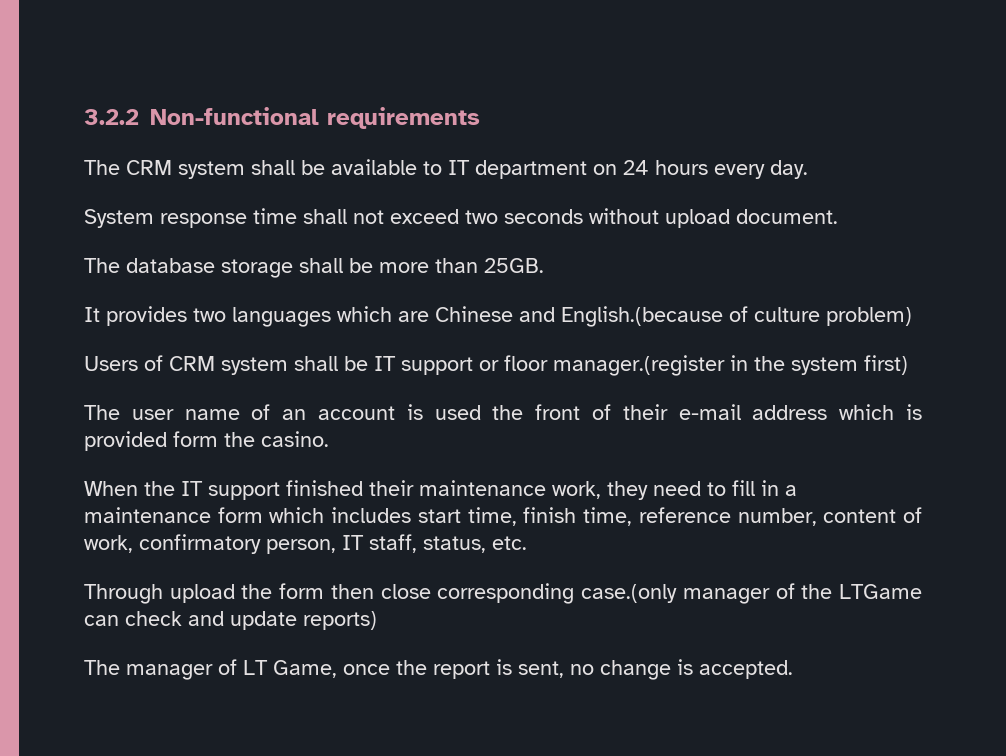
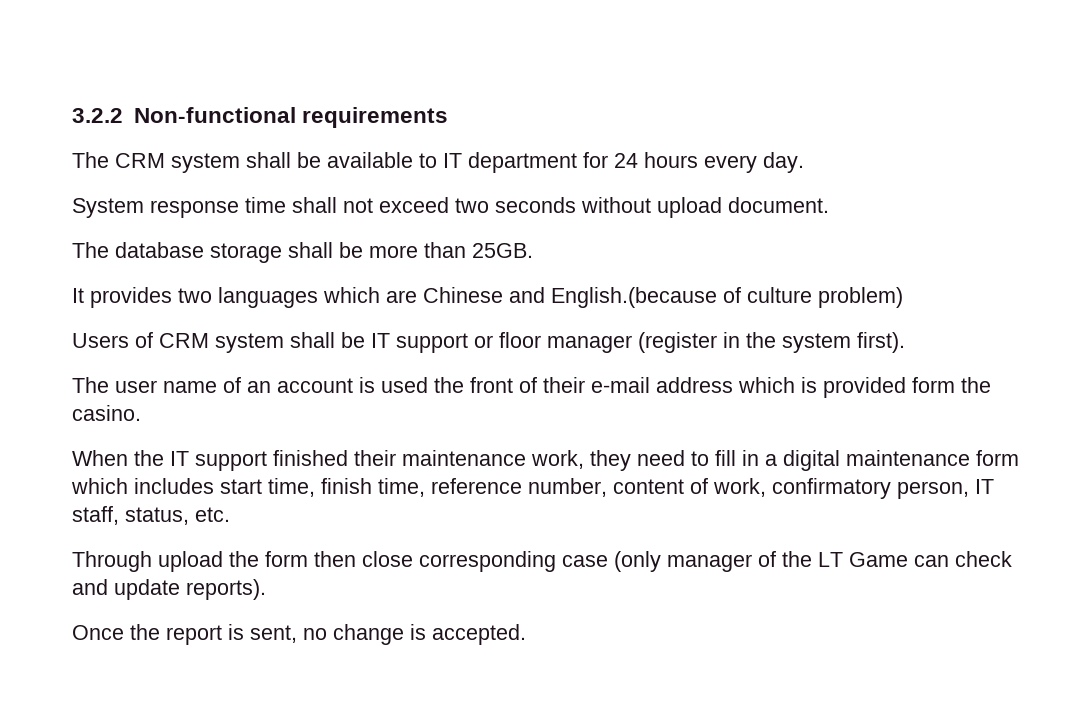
- The CRM system shall be available to IT department on 24 hours every day.
+ The CRM system shall be available to IT department for 24 hours every day.
- Users of CRM system shall be IT support or floor manager.(register in the system first)
+ Users of CRM system shall be IT support or floor manager (register in the system first).
- When the IT support finished their maintenance work, they need to fill in a maintenance form which includes start time, finish time, reference number, content of work, confirmatory person, IT staff, status, etc.
+ When the IT support finished their maintenance work, they need to fill in a digital maintenance form which includes start time, finish time, reference number, content of work, confirmatory person, IT staff, status, etc.
- Through upload the form then close corresponding case.(only manager of the LTGame can check and update reports)
- The manager of LT Game, once the report is sent, no change is accepted.
+ Through upload the form then close corresponding case (only manager of the LT Game can check and update reports).
+ Once the report is sent, no change is accepted.

